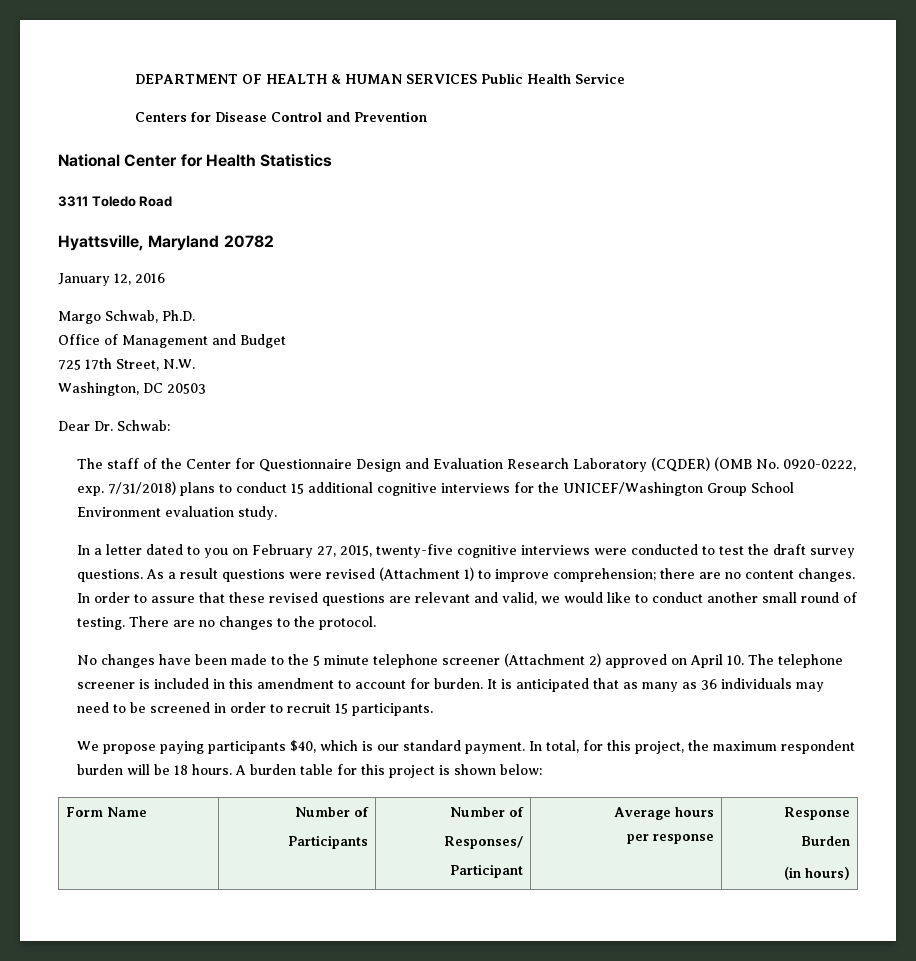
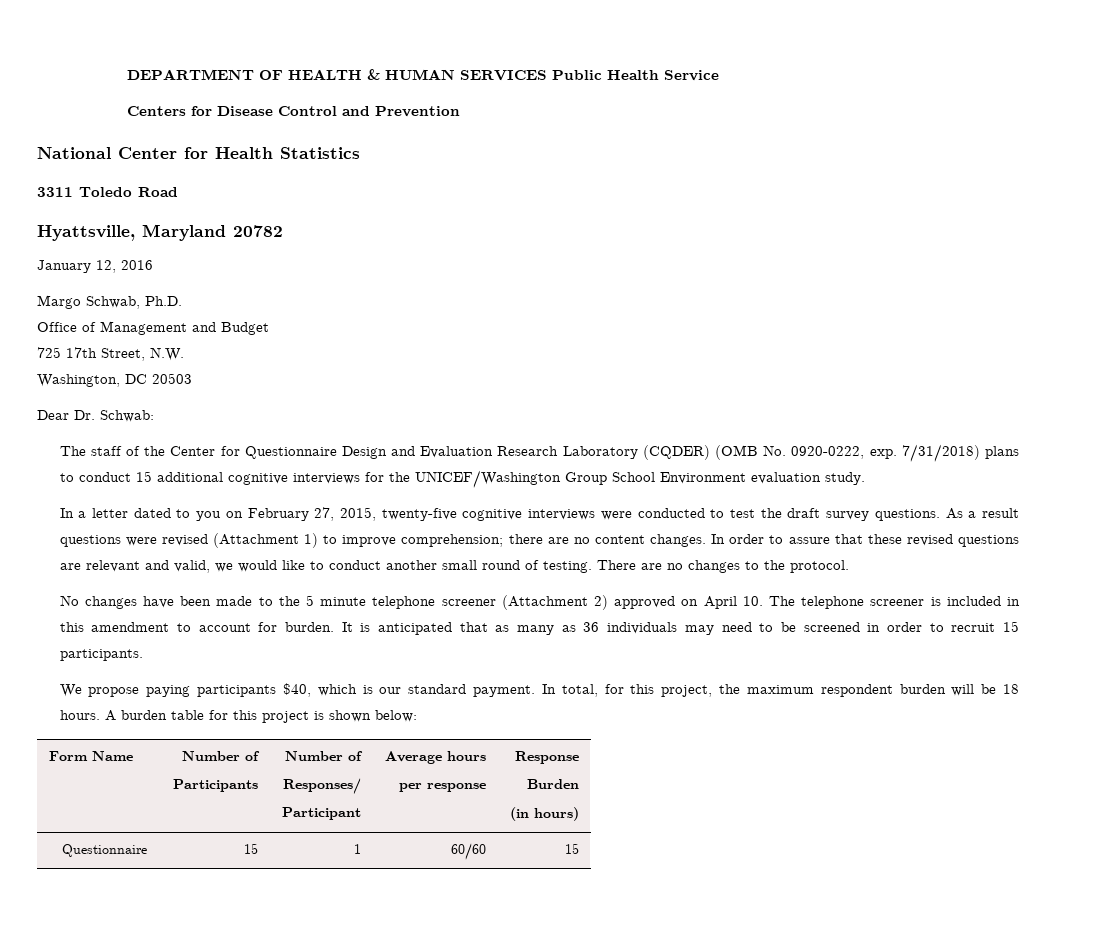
+ Questionnaire | 15 | 1 | 60/60 | 15

